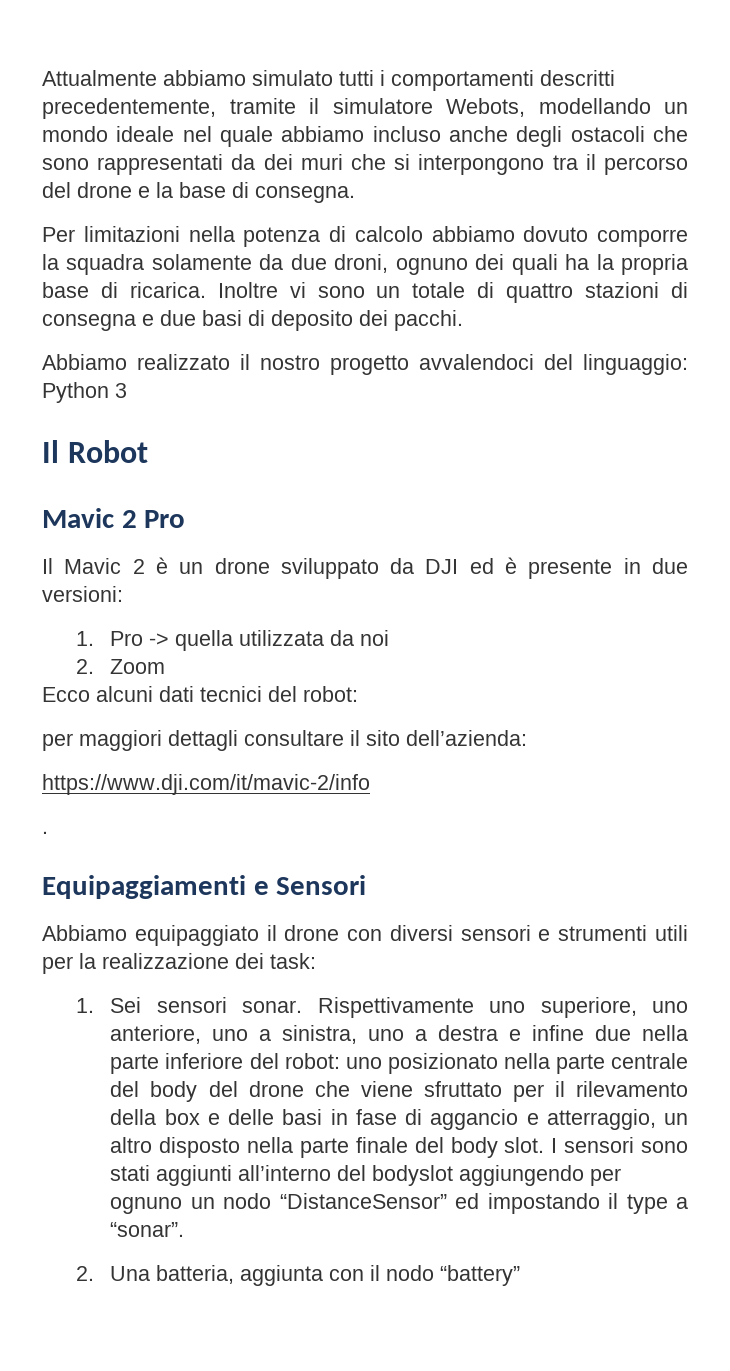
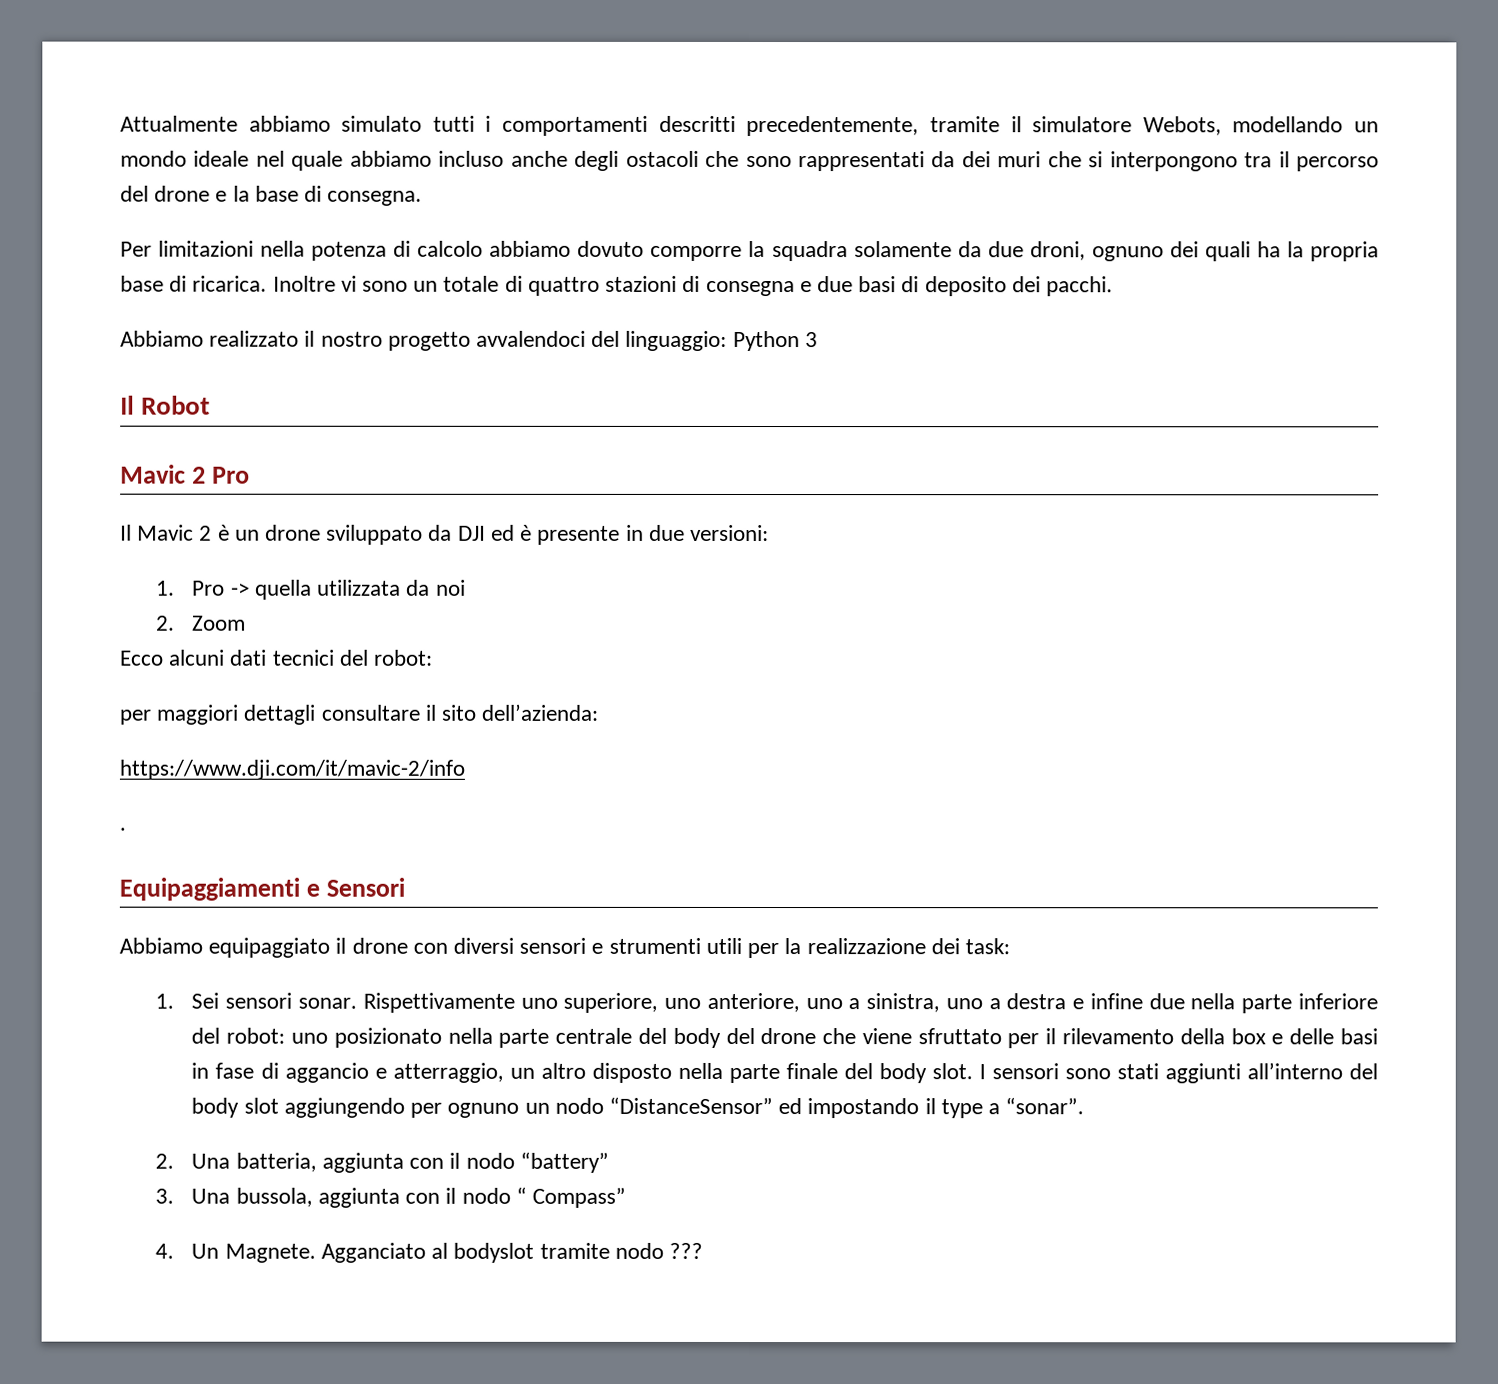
- I sensori sono stati aggiunti all’interno del bodyslot aggiungendo per ognuno un nodo “DistanceSensor” ed impostando il type a “sonar”.
+ I sensori sono stati aggiunti all’interno del body slot aggiungendo per ognuno un nodo “DistanceSensor” ed impostando il type a “sonar”.
+ 3. Una bussola, aggiunta con il nodo “ Compass”
+ 4. Un Magnete. Agganciato al bodyslot tramite nodo ???

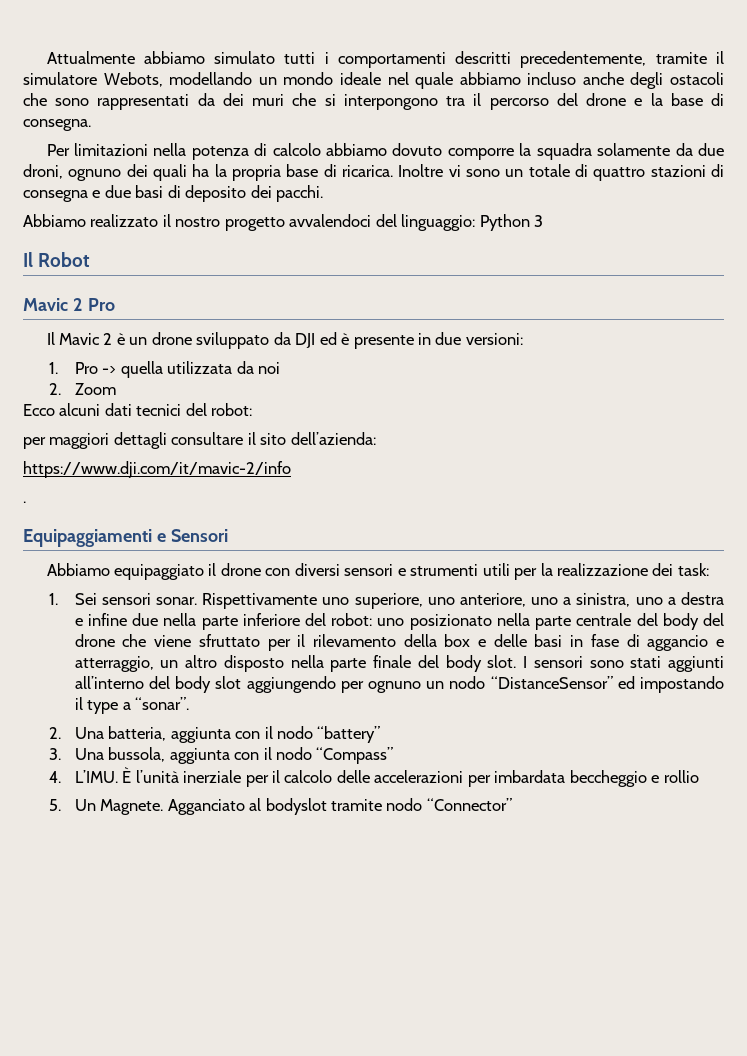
- 3. Una bussola, aggiunta con il nodo “ Compass”
- 4. Un Magnete.
+ 3. Una bussola, aggiunta con il nodo “Compass”
+ 4. L’IMU. È l’unità inerziale per il calcolo delle accelerazioni per imbardata beccheggio e rollio
+ 5. Un Magnete.
- Agganciato al bodyslot tramite nodo ???
+ Agganciato al bodyslot tramite nodo “Connector”

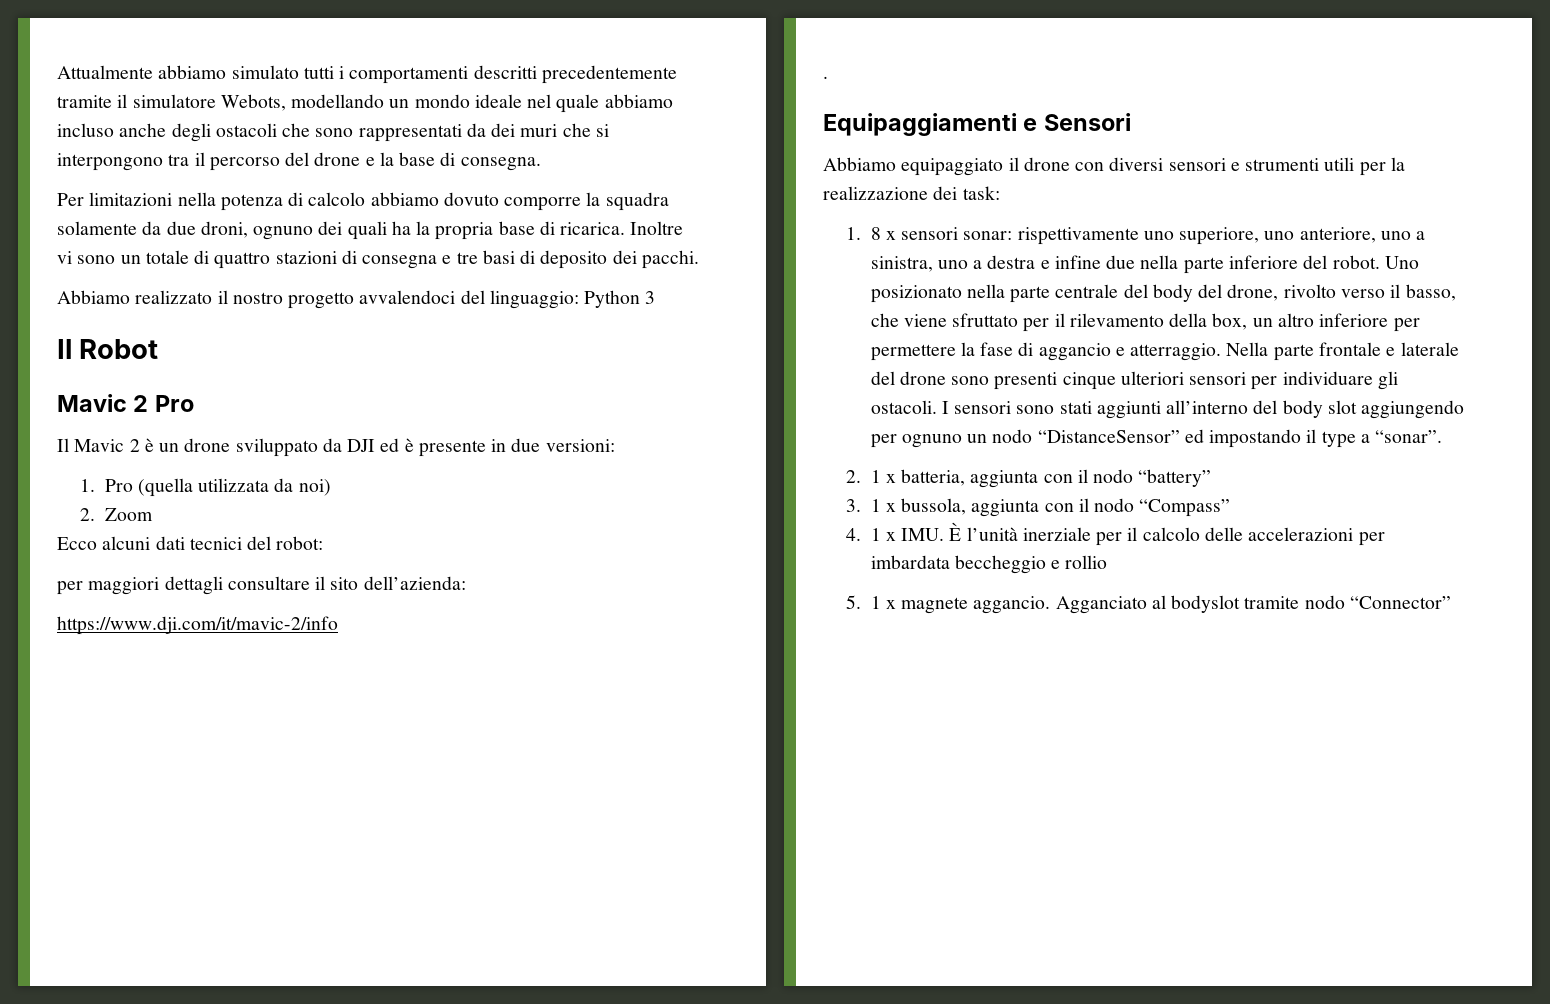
- Attualmente abbiamo simulato tutti i comportamenti descritti precedentemente, tramite il simulatore Webots, modellando un mondo ideale nel quale abbiamo incluso anche degli ostacoli che sono rappresentati da dei muri che si interpongono tra il percorso del drone e la base di consegna.
+ Attualmente abbiamo simulato tutti i comportamenti descritti precedentemente tramite il simulatore Webots, modellando un mondo ideale nel quale abbiamo incluso anche degli ostacoli che sono rappresentati da dei muri che si interpongono tra il percorso del drone e la base di consegna.
- Inoltre vi sono un totale di quattro stazioni di consegna e due basi di deposito dei pacchi.
+ Inoltre vi sono un totale di quattro stazioni di consegna e tre basi di deposito dei pacchi.
- 1. Pro -> quella utilizzata da noi
+ 1. Pro (quella utilizzata da noi)
- 1. Sei sensori sonar. Rispettivamente uno superiore, uno anteriore, uno a sinistra, uno a destra e infine due nella parte inferiore del robot: uno posizionato nella parte centrale del body del drone che viene sfruttato per il rilevamento della box e delle basi in fase di aggancio e atterraggio, un altro disposto nella parte finale del body slot.
+ 1. 8 x sensori sonar: rispettivamente uno superiore, uno anteriore, uno a sinistra, uno a destra e infine due nella parte inferiore del robot. Uno posizionato nella parte centrale del body del drone, rivolto verso il basso, che viene sfruttato per il rilevamento della box, un altro inferiore per permettere la fase di aggancio e atterraggio. Nella parte frontale e laterale del drone sono presenti cinque ulteriori sensori per individuare gli ostacoli.
- 2. Una batteria, aggiunta con il nodo “battery”
+ 2. 1 x batteria, aggiunta con il nodo “battery”
- 3. Una bussola, aggiunta con il nodo “Compass”
+ 3. 1 x bussola, aggiunta con il nodo “Compass”
- 4. L’IMU. È l’unità inerziale per il calcolo delle accelerazioni per imbardata beccheggio e rollio
+ 4. 1 x IMU. È l’unità inerziale per il calcolo delle accelerazioni per imbardata beccheggio e rollio
- 5. Un Magnete.
+ 5. 1 x magnete aggancio.

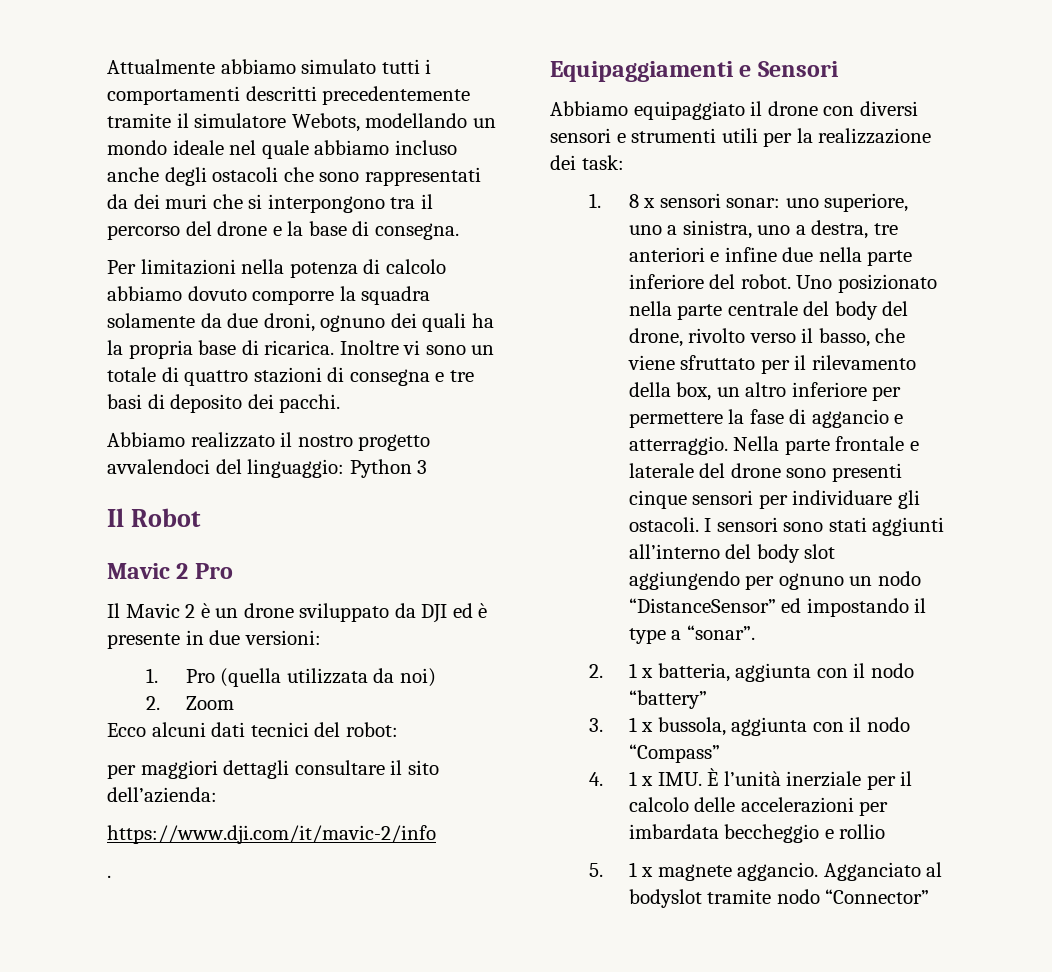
- 1. 8 x sensori sonar: rispettivamente uno superiore, uno anteriore, uno a sinistra, uno a destra e infine due nella parte inferiore del robot.
+ 1. 8 x sensori sonar: uno superiore, uno a sinistra, uno a destra, tre anteriori e infine due nella parte inferiore del robot.
- Nella parte frontale e laterale del drone sono presenti cinque ulteriori sensori per individuare gli ostacoli.
+ Nella parte frontale e laterale del drone sono presenti cinque sensori per individuare gli ostacoli.

